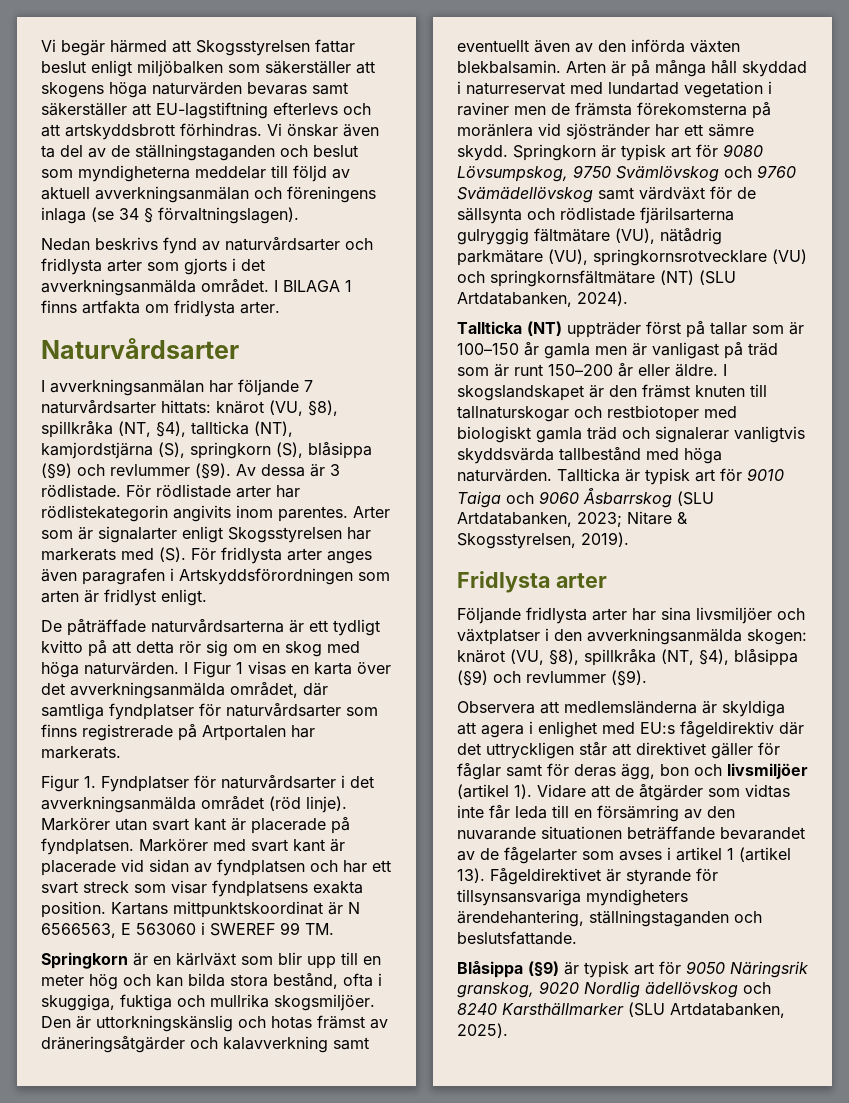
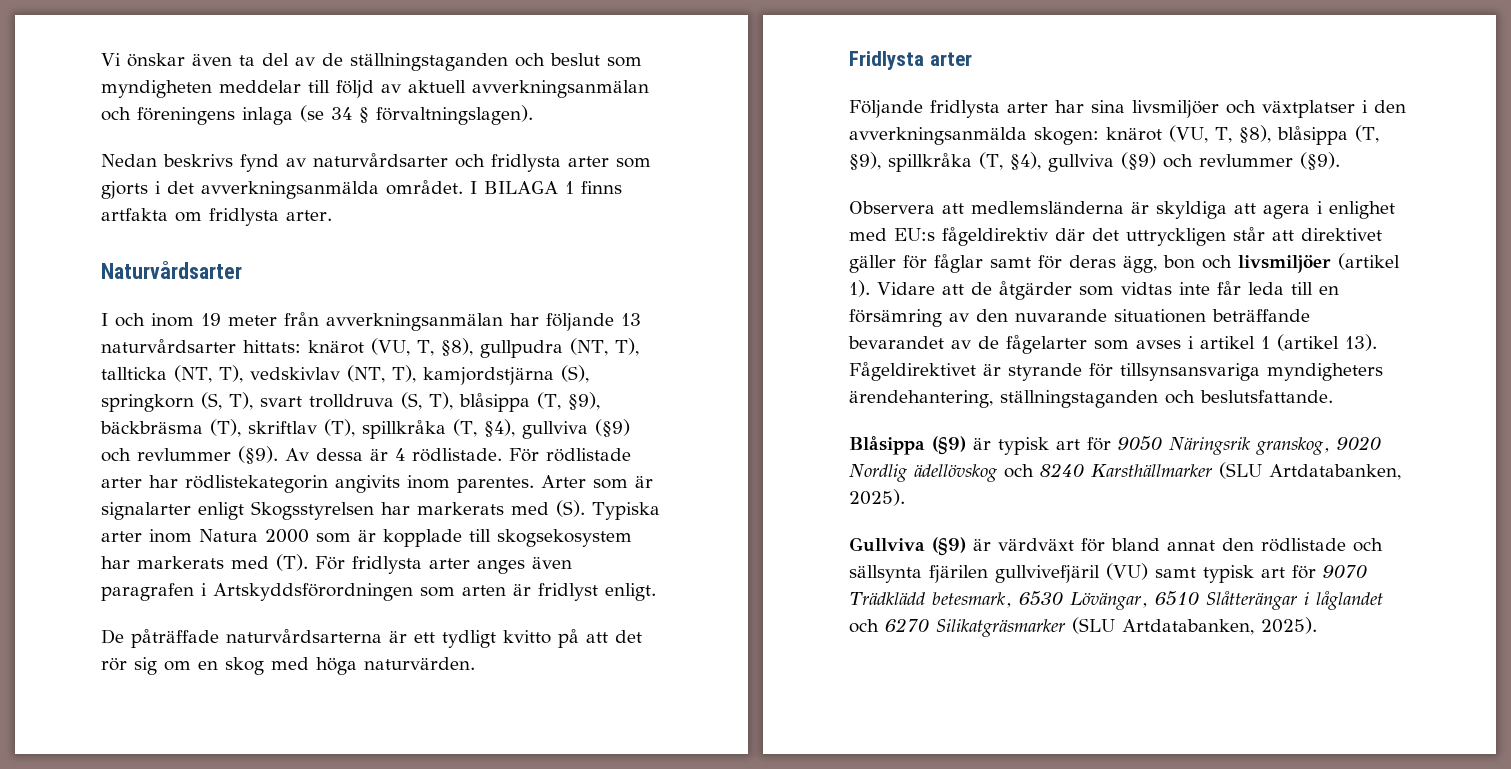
- Vi begär härmed att Skogsstyrelsen fattar beslut enligt miljöbalken som säkerställer att skogens höga naturvärden bevaras samt säkerställer att EU-lagstiftning efterlevs och att artskyddsbrott förhindras. Vi önskar även ta del av de ställningstaganden och beslut som myndigheterna meddelar till följd av aktuell avverkningsanmälan och föreningens inlaga (se 34 § förvaltningslagen).
+ Vi önskar även ta del av de ställningstaganden och beslut som myndigheten meddelar till följd av aktuell avverkningsanmälan och föreningens inlaga (se 34 § förvaltningslagen).
- I avverkningsanmälan har följande 7 naturvårdsarter hittats: knärot (VU, §8), spillkråka (NT, §4), tallticka (NT), kamjordstjärna (S), springkorn (S), blåsippa (§9) och revlummer (§9).
+ I och inom 19 meter från avverkningsanmälan har följande 13 naturvårdsarter hittats: knärot (VU, T, §8), gullpudra (NT, T), tallticka (NT, T), vedskivlav (NT, T), kamjordstjärna (S), springkorn (S, T), svart trolldruva (S, T), blåsippa (T, §9), bäckbräsma (T), skriftlav (T), spillkråka (T, §4), gullviva (§9) och revlummer (§9).
- Av dessa är 3 rödlistade.
+ Av dessa är 4 rödlistade.
- Arter som är signalarter enligt Skogsstyrelsen har markerats med (S). För fridlysta arter anges även paragrafen i Artskyddsförordningen som arten är fridlyst enligt.
+ Arter som är signalarter enligt Skogsstyrelsen har markerats med (S). Typiska arter inom Natura 2000 som är kopplade till skogsekosystem har markerats med (T). För fridlysta arter anges även paragrafen i Artskyddsförordningen som arten är fridlyst enligt.
- De påträffade naturvårdsarterna är ett tydligt kvitto på att detta rör sig om en skog med höga naturvärden. I Figur 1 visas en karta över det avverkningsanmälda området, där samtliga fyndplatser för naturvårdsarter som finns registrerade på Artportalen har markerats.
- Figur 1. Fyndplatser för naturvårdsarter i det avverkningsanmälda området (röd linje). Markörer utan svart kant är placerade på fyndplatsen. Markörer med svart kant är placerade vid sidan av fyndplatsen och har ett svart streck som visar fyndplatsens exakta position. Kartans mittpunktskoordinat är N 6566563, E 563060 i SWEREF 99 TM.
- Springkorn är en kärlväxt som blir upp till en meter hög och kan bilda stora bestånd, ofta i skuggiga, fuktiga och mullrika skogsmiljöer. Den är uttorkningskänslig och hotas främst av dräneringsåtgärder och kalavverkning samt eventuellt även av den införda växten blekbalsamin. Arten är på många håll skyddad i naturreservat med lundartad vegetation i raviner men de främsta förekomsterna på moränlera vid sjöstränder har ett sämre skydd. Springkorn är typisk art för 9080 Lövsumpskog, 9750 Svämlövskog och 9760 Svämädellövskog samt värdväxt för de sällsynta och rödlistade fjärilsarterna gulryggig fältmätare (VU), nätådrig parkmätare (VU), springkornsrotvecklare (VU) och springkornsfältmätare (NT) (SLU Artdatabanken, 2024).
- Tallticka (NT) uppträder först på tallar som är 100–150 år gamla men är vanligast på träd som är runt 150–200 år eller äldre. I skogslandskapet är den främst knuten till tallnaturskogar och restbiotoper med biologiskt gamla träd och signalerar vanligtvis skyddsvärda tallbestånd med höga naturvärden. Tallticka är typisk art för 9010 Taiga och 9060 Åsbarrskog (SLU Artdatabanken, 2023; Nitare & Skogsstyrelsen, 2019).
+ De påträffade naturvårdsarterna är ett tydligt kvitto på att det rör sig om en skog med höga naturvärden.
- Följande fridlysta arter har sina livsmiljöer och växtplatser i den avverkningsanmälda skogen: knärot (VU, §8), spillkråka (NT, §4), blåsippa (§9) och revlummer (§9).
+ Följande fridlysta arter har sina livsmiljöer och växtplatser i den avverkningsanmälda skogen: knärot (VU, T, §8), blåsippa (T, §9), spillkråka (T, §4), gullviva (§9) och revlummer (§9).
+ Gullviva (§9) är värdväxt för bland annat den rödlistade och sällsynta fjärilen gullvivefjäril (VU) samt typisk art för 9070 Trädklädd betesmark, 6530 Lövängar, 6510 Slåtterängar i låglandet och 6270 Silikatgräsmarker (SLU Artdatabanken, 2025).

